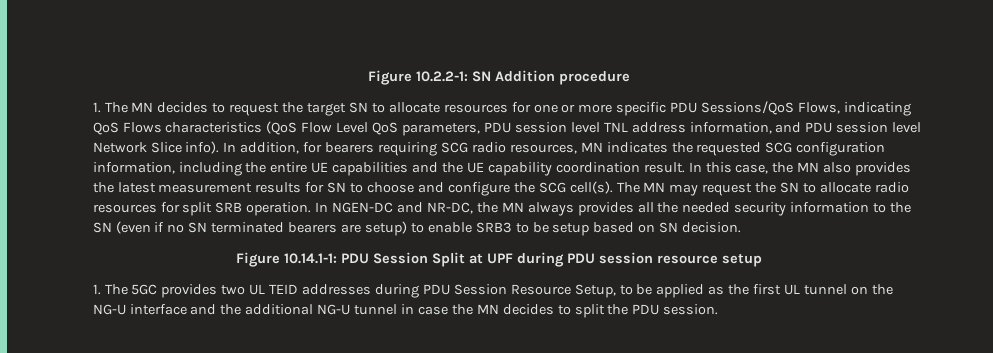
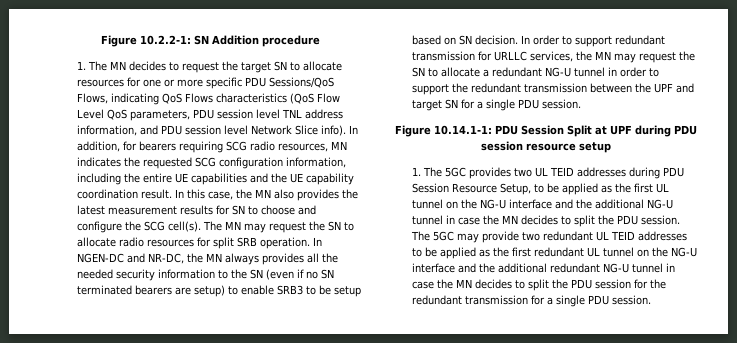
+ In order to support redundant transmission for URLLC services, the MN may request the SN to allocate a redundant NG-U tunnel in order to support the redundant transmission between the UPF and target SN for a single PDU session.
+ The 5GC may provide two redundant UL TEID addresses to be applied as the first redundant UL tunnel on the NG-U interface and the additional redundant NG-U tunnel in case the MN decides to split the PDU session for the redundant transmission for a single PDU session.

